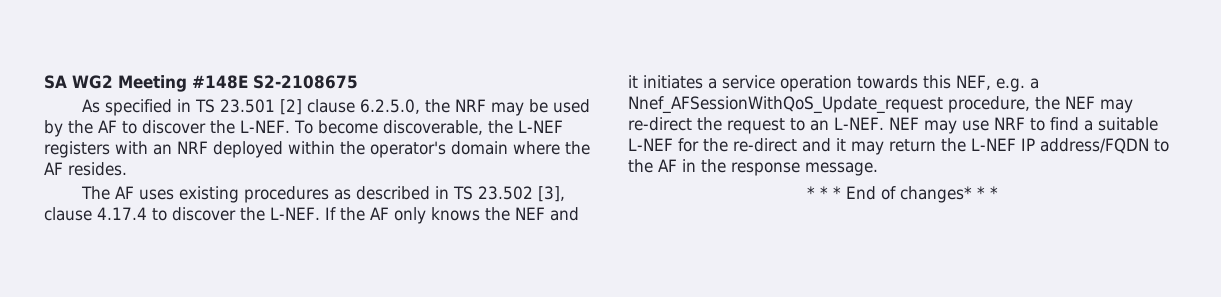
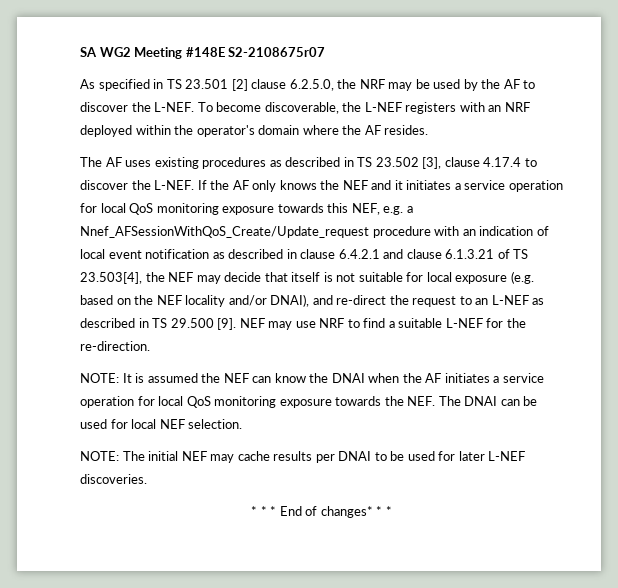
- SA WG2 Meeting #148E S2-2108675
+ SA WG2 Meeting #148E S2-2108675r07
- If the AF only knows the NEF and it initiates a service operation towards this NEF, e.g. a Nnef_AFSessionWithQoS_Update_request procedure, the NEF may re-direct the request to an L-NEF.
+ If the AF only knows the NEF and it initiates a service operation for local QoS monitoring exposure towards this NEF, e.g. a Nnef_AFSessionWithQoS_Create/Update_request procedure with an indication of local event notification as described in clause 6.4.2.1 and clause 6.1.3.21 of TS 23.503[4], the NEF may decide that itself is not suitable for local exposure (e.g. based on the NEF locality and/or DNAI), and re-direct the request to an L-NEF as described in TS 29.500 [9].
- NEF may use NRF to find a suitable L-NEF for the re-direct and it may return the L-NEF IP address/FQDN to the AF in the response message.
+ NEF may use NRF to find a suitable L-NEF for the re-direction.
+ NOTE: It is assumed the NEF can know the DNAI when the AF initiates a service operation for local QoS monitoring exposure towards the NEF. The DNAI can be used for local NEF selection.
+ NOTE: The initial NEF may cache results per DNAI to be used for later L-NEF discoveries.

